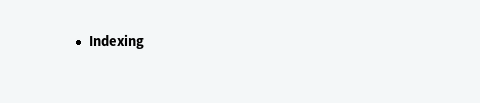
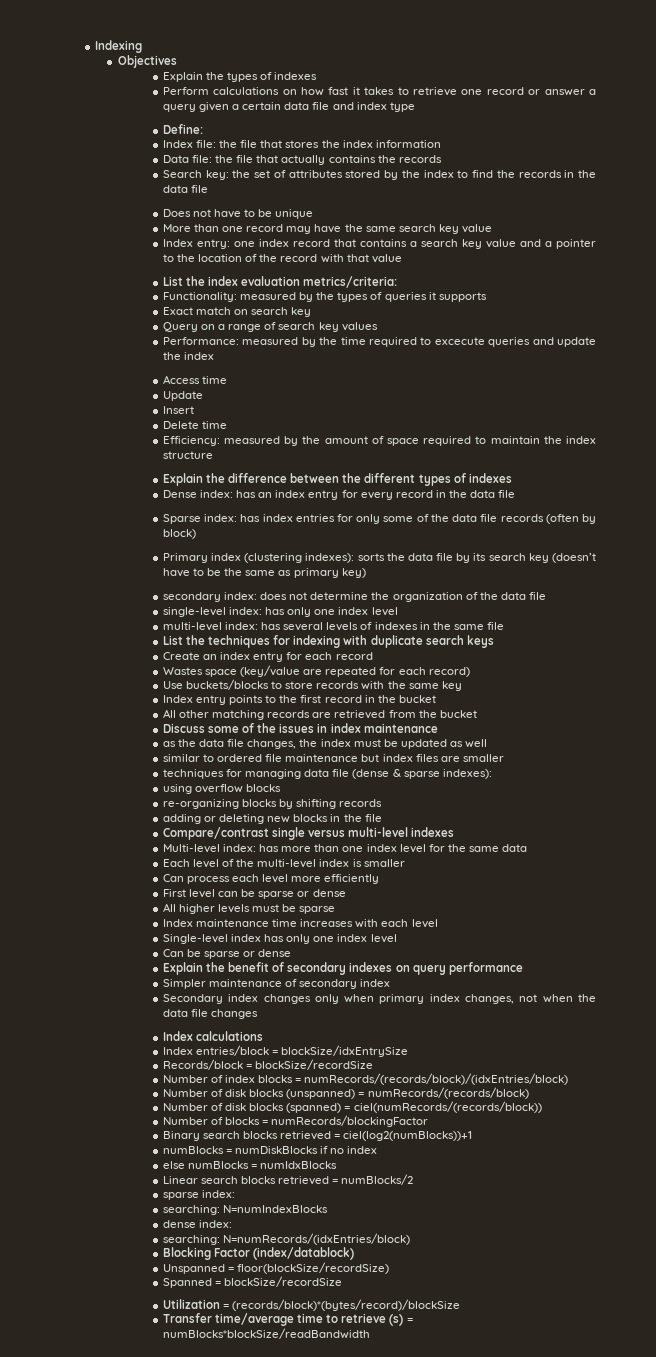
+ Objectives
+ Explain the types of indexes
+ Perform calculations on how fast it takes to retrieve one record or answer a query given a certain data file and index type
+ Define:
+ Index file: the file that stores the index information
+ Data file: the file that actually contains the records
+ Search key: the set of attributes stored by the index to find the records in the data file
+ Does not have to be unique
+ More than one record may have the same search key value
+ Index entry: one index record that contains a search key value and a pointer to the location of the record with that value
+ List the index evaluation metrics/criteria:
+ Functionality: measured by the types of queries it supports
+ Exact match on search key
+ Query on a range of search key values
+ Performance: measured by the time required to excecute queries and update the index
+ Access time
+ Update
+ Insert
+ Delete time
+ Efficiency: measured by the amount of space required to maintain the index structure
+ Explain the difference between the different types of indexes
+ Dense index: has an index entry for every record in the data file
+ Sparse index: has index entries for only some of the data file records (often by block)
+ Primary index (clustering indexes): sorts the data file by its search key (doesn’t have to be the same as primary key)
+ secondary index: does not determine the organization of the data file
+ single-level index: has only one index level
+ multi-level index: has several levels of indexes in the same file
+ List the techniques for indexing with duplicate search keys
+ Create an index entry for each record
+ Wastes space (key/value are repeated for each record)
+ Use buckets/blocks to store records with the same key
+ Index entry points to the first record in the bucket
+ All other matching records are retrieved from the bucket
+ Discuss some of the issues in index maintenance
+ as the data file changes, the index must be updated as well
+ similar to ordered file maintenance but index files are smaller
+ techniques for managing data file (dense & sparse indexes):
+ using overflow blocks
+ re-organizing blocks by shifting records
+ adding or deleting new blocks in the file
+ Compare/contrast single versus multi-level indexes
+ Multi-level index: has more than one index level for the same data
+ Each level of the multi-level index is smaller
+ Can process each level more efficiently
+ First level can be sparse or dense
+ All higher levels must be sparse
+ Index maintenance time increases with each level
+ Single-level index has only one index level
+ Can be sparse or dense
+ Explain the benefit of secondary indexes on query performance
+ Simpler maintenance of secondary index
+ Secondary index changes only when primary index changes, not when the data file changes
+ Index calculations
+ Index entries/block = blockSize/idxEntrySize
+ Records/block = blockSize/recordSize
+ Number of index blocks = numRecords/(records/block)/(idxEntries/block)
+ Number of disk blocks (unspanned) = numRecords/(records/block)
+ Number of disk blocks (spanned) = ciel(numRecords/(records/block))
+ Number of blocks = numRecords/blockingFactor
+ Binary search blocks retrieved = ciel(log2(numBlocks))+1
+ numBlocks = numDiskBlocks if no index
+ else numBlocks = numIdxBlocks
+ Linear search blocks retrieved = numBlocks/2
+ sparse index:
+ searching: N=numIndexBlocks
+ dense index:
+ searching: N=numRecords/(idxEntries/block)
+ Blocking Factor (index/datablock)
+ Unspanned = floor(blockSize/recordSize)
+ Spanned = blockSize/recordSize
+ Utilization = (records/block)*(bytes/record)/blockSize
+ Transfer time/average time to retrieve (s) = numBlocks*blockSize/readBandwidth

